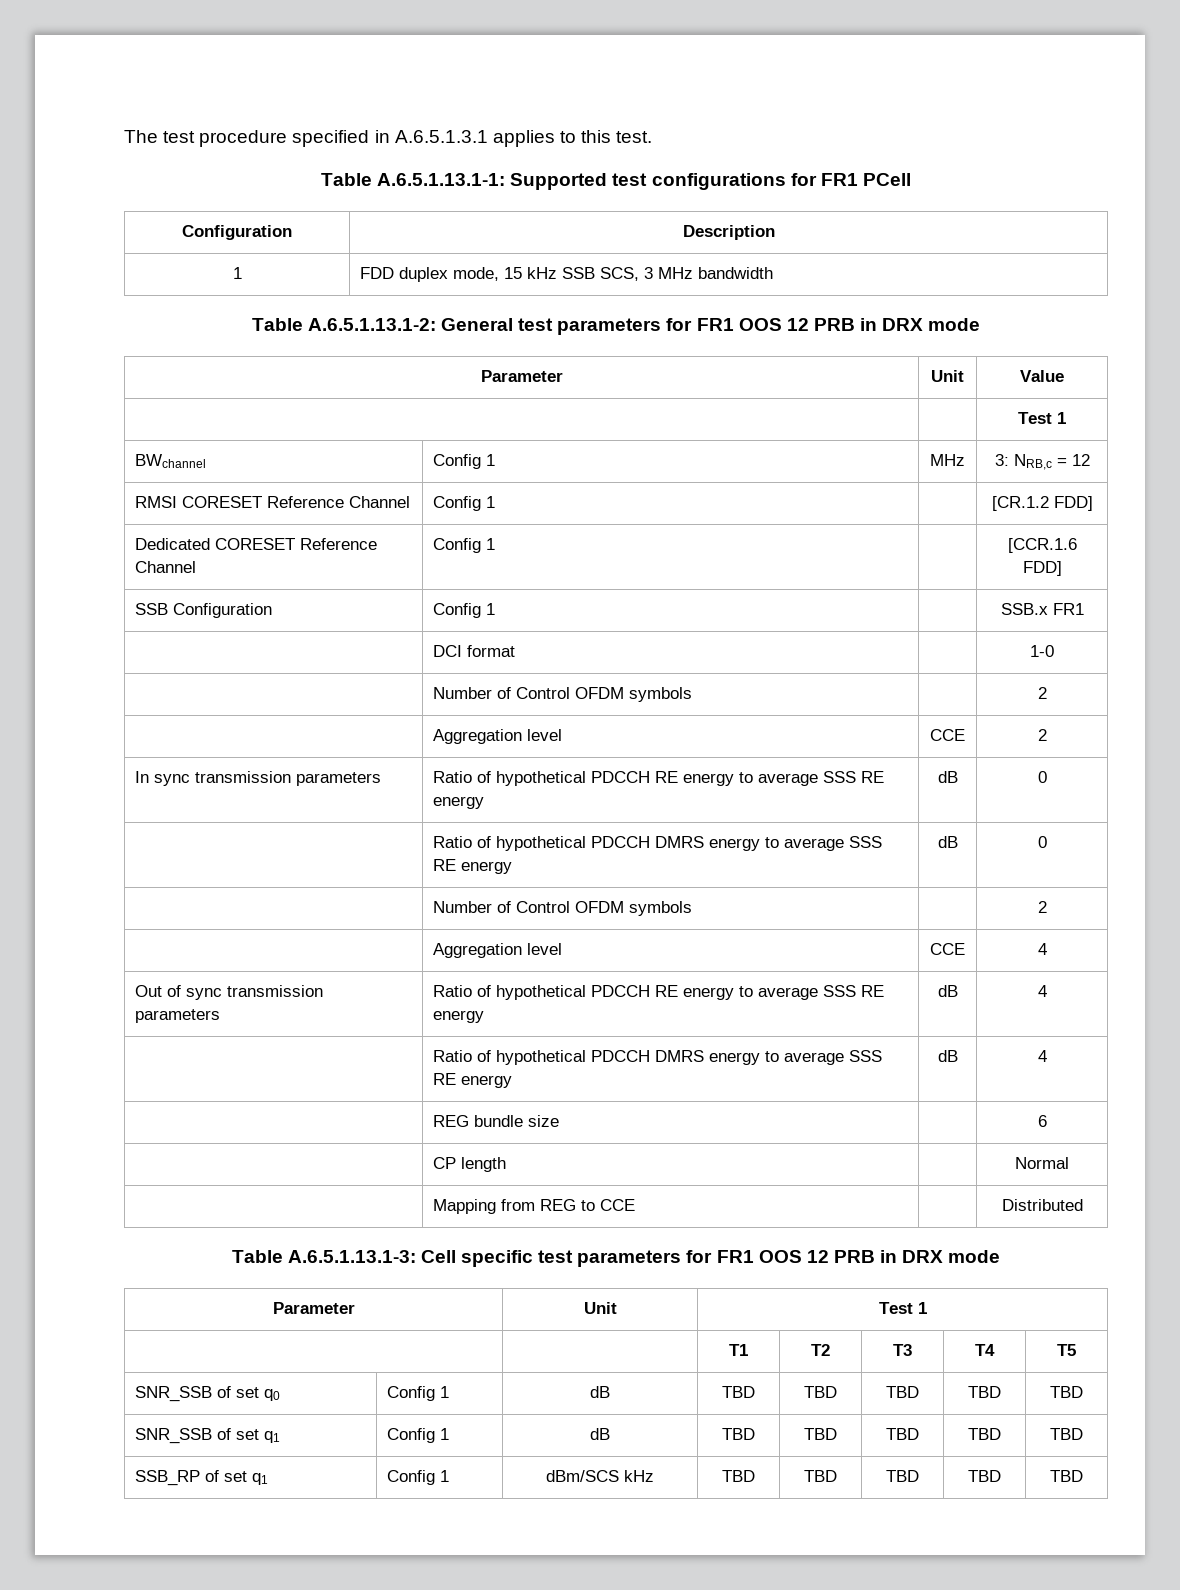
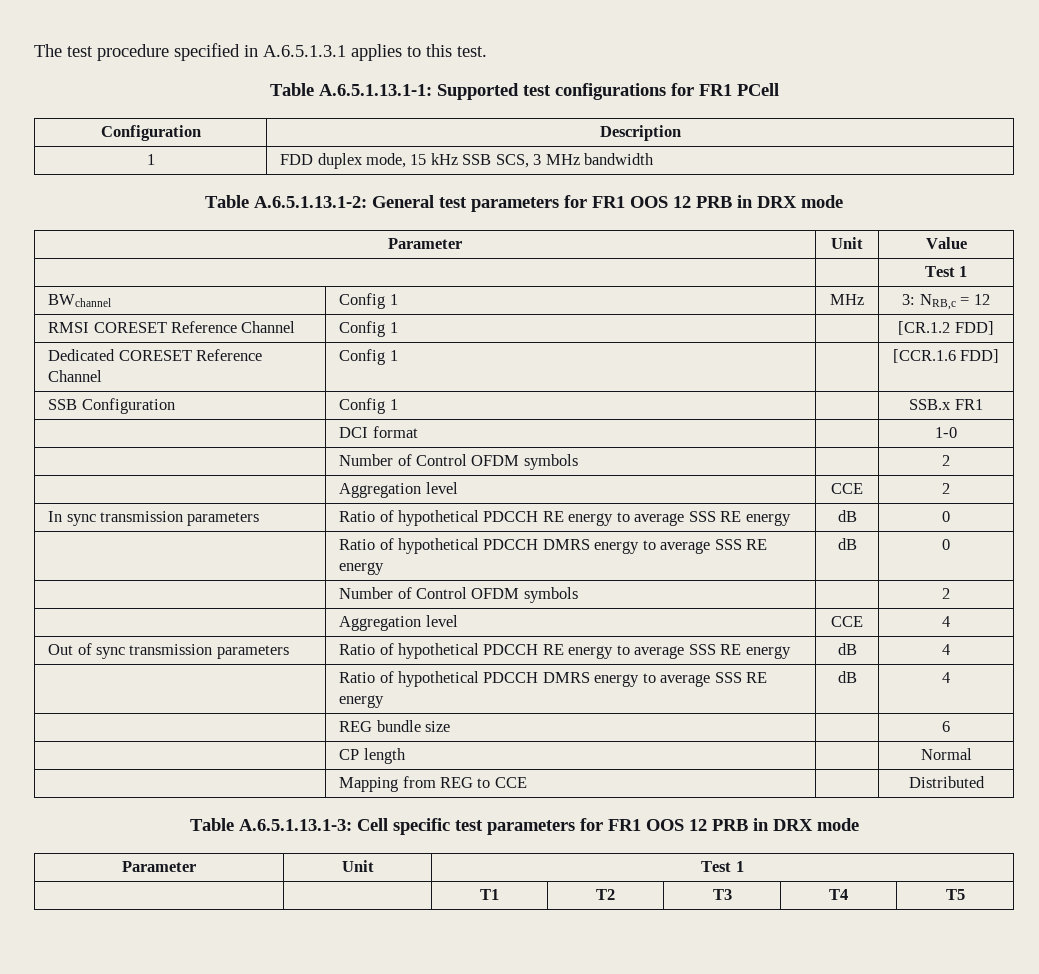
- SNR_SSB of set q0 | Config 1 | dB | TBD | TBD | TBD | TBD | TBD
- SNR_SSB of set q1 | Config 1 | dB | TBD | TBD | TBD | TBD | TBD
- SSB_RP of set q1 | Config 1 | dBm/SCS kHz | TBD | TBD | TBD | TBD | TBD

